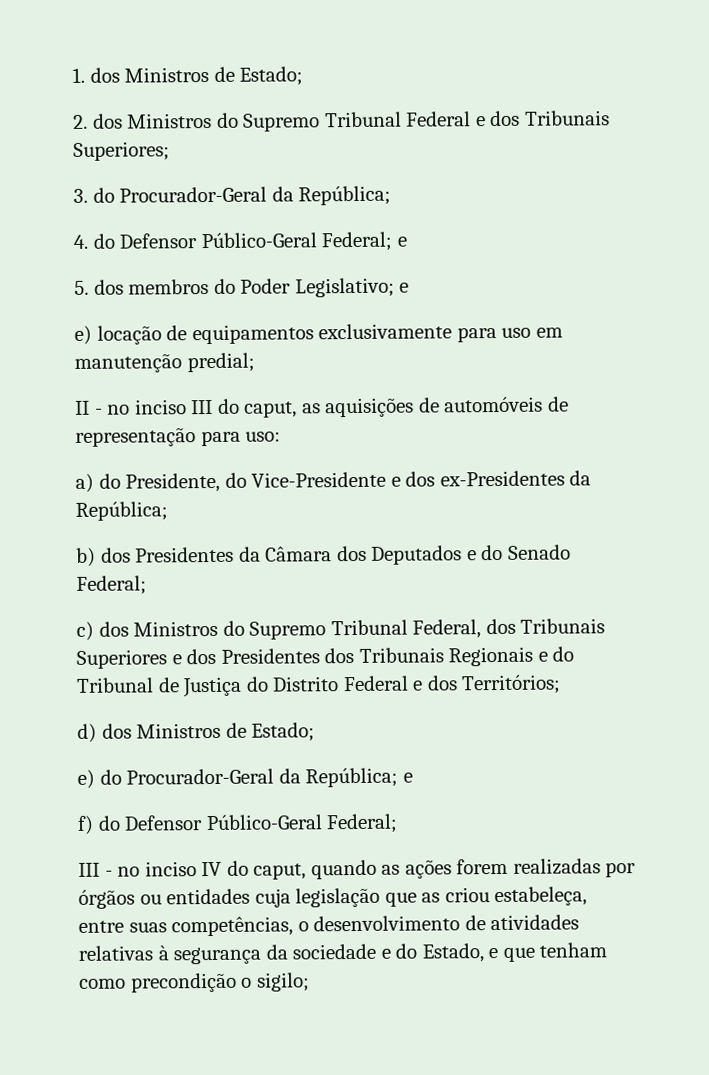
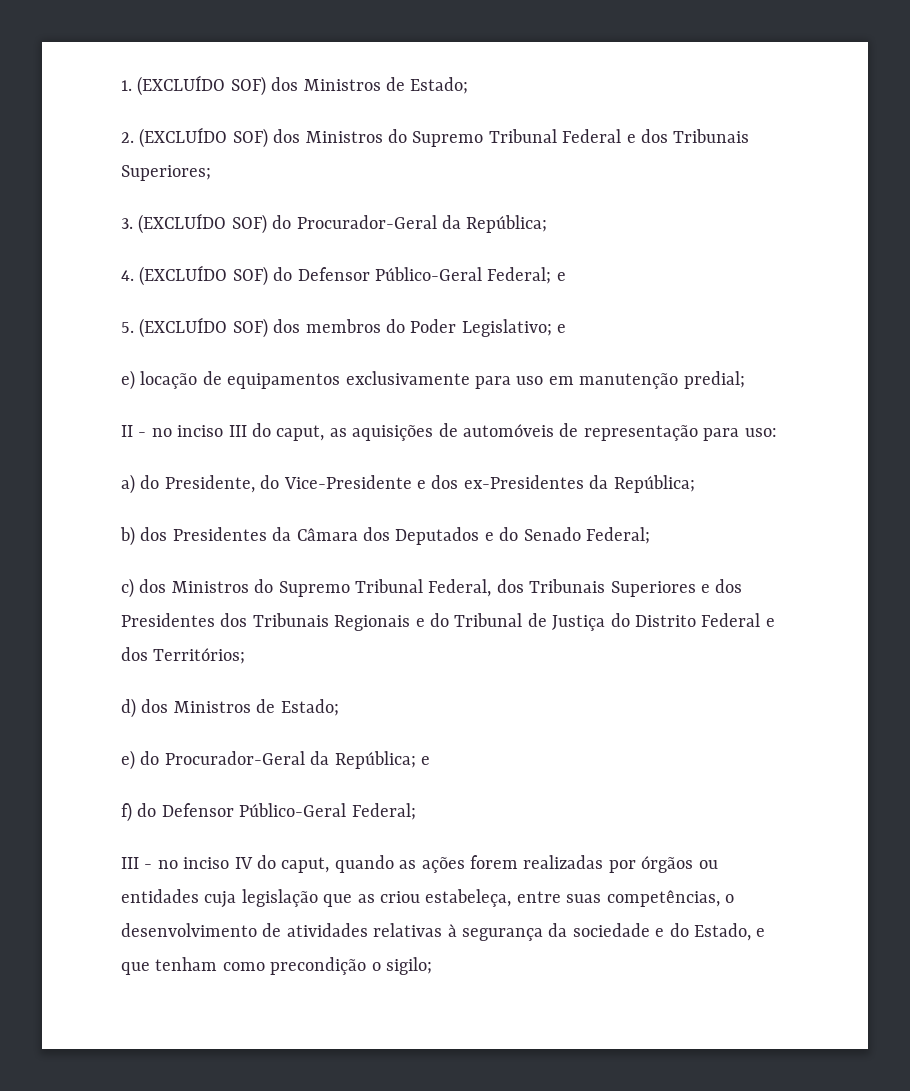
- 1. dos Ministros de Estado;
+ 1. (EXCLUÍDO SOF) dos Ministros de Estado;
- 2. dos Ministros do Supremo Tribunal Federal e dos Tribunais Superiores;
+ 2. (EXCLUÍDO SOF) dos Ministros do Supremo Tribunal Federal e dos Tribunais Superiores;
- 3. do Procurador-Geral da República;
+ 3. (EXCLUÍDO SOF) do Procurador-Geral da República;
- 4. do Defensor Público-Geral Federal; e
+ 4. (EXCLUÍDO SOF) do Defensor Público-Geral Federal; e
- 5. dos membros do Poder Legislativo; e
+ 5. (EXCLUÍDO SOF) dos membros do Poder Legislativo; e

